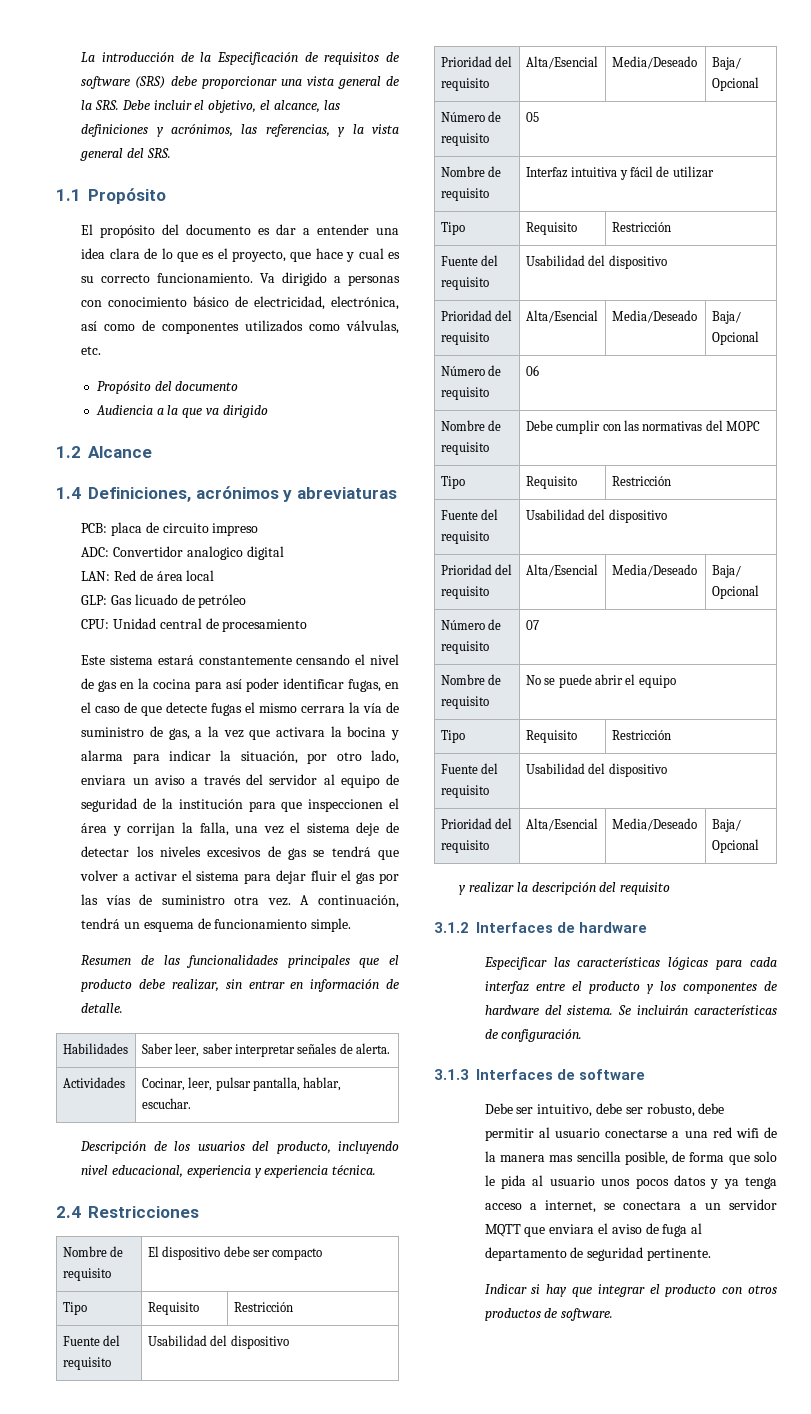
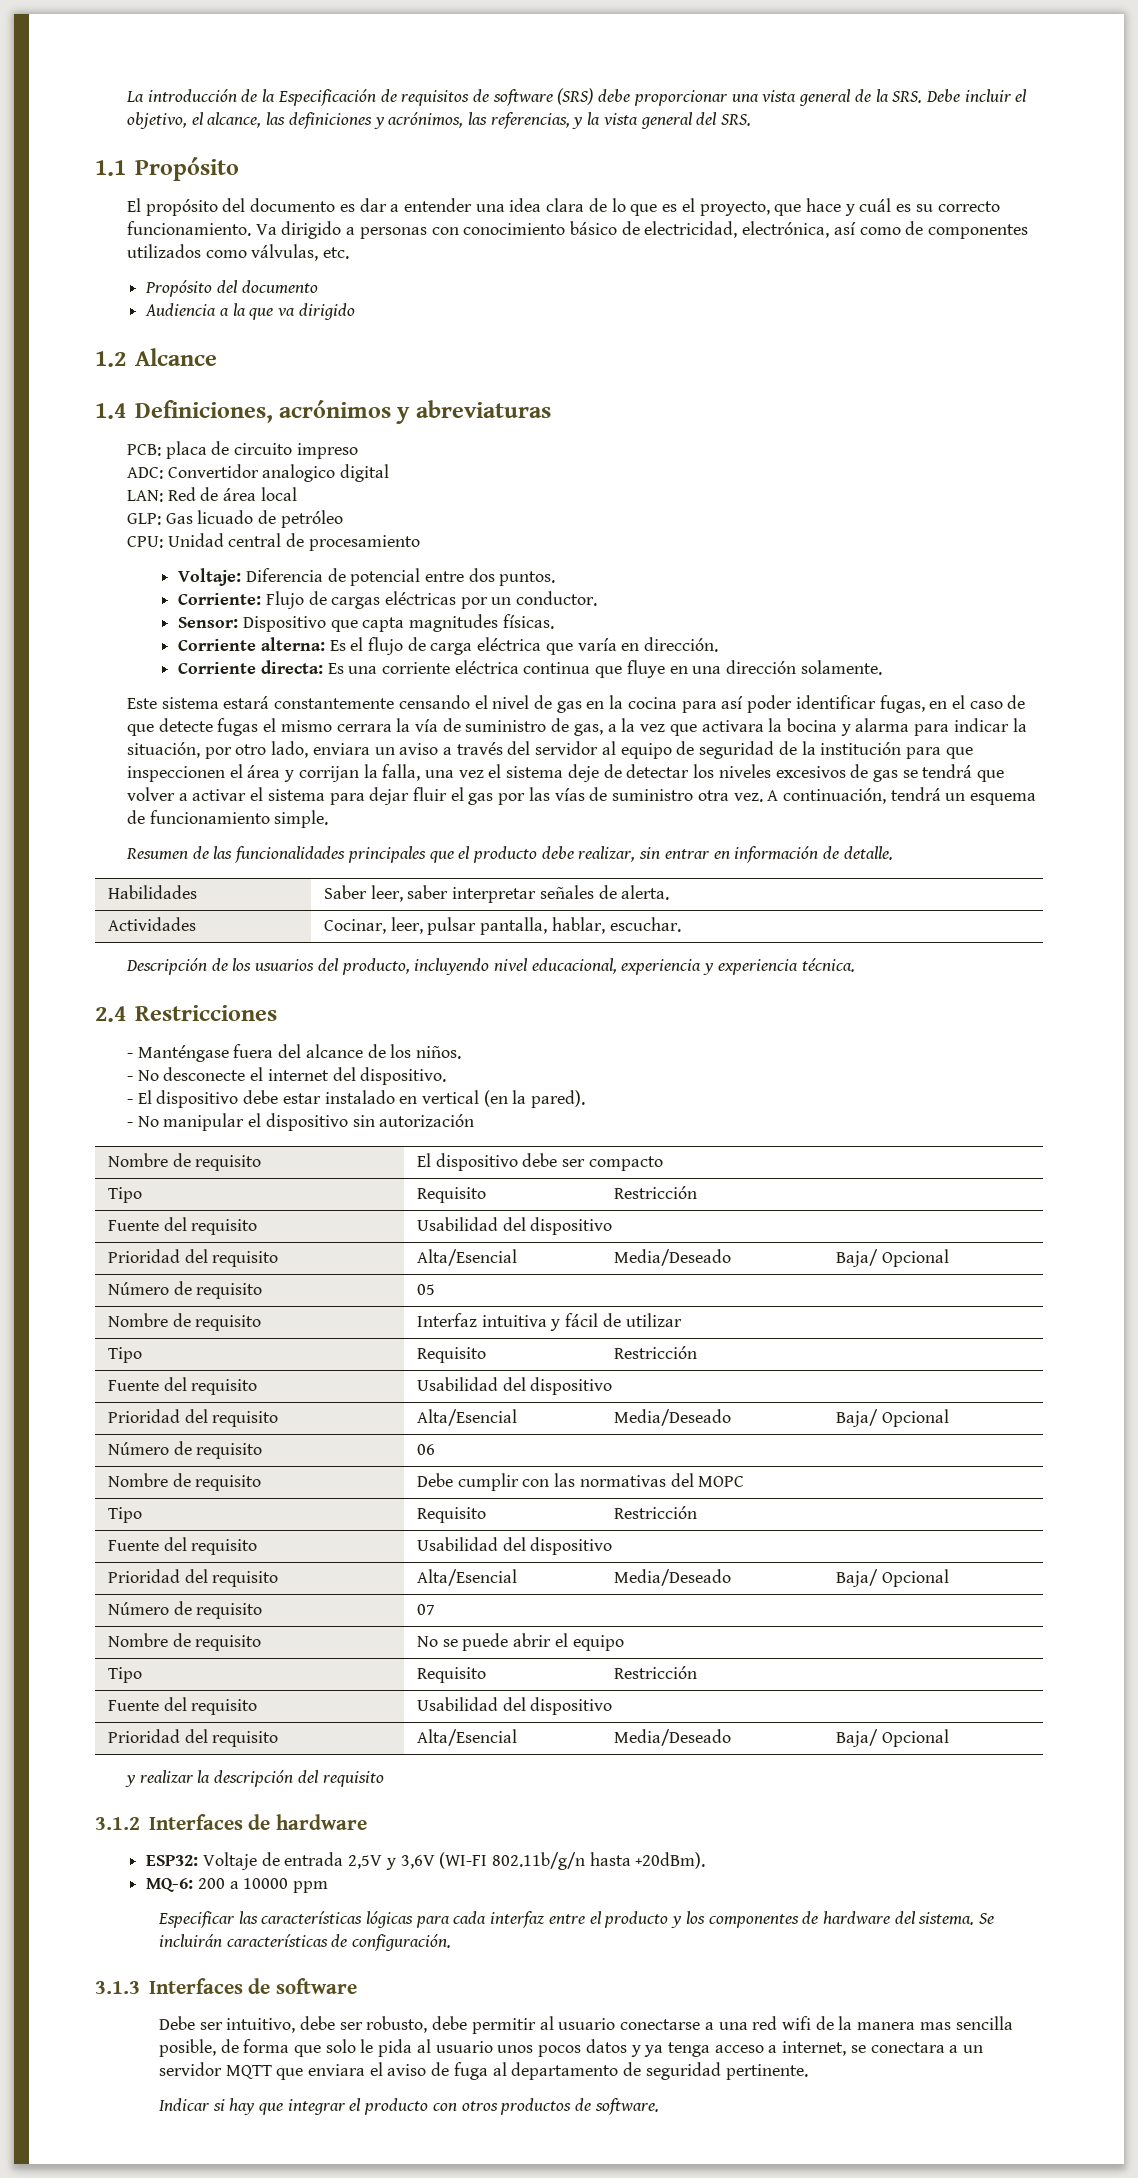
- El propósito del documento es dar a entender una idea clara de lo que es el proyecto, que hace y cual es su correcto funcionamiento.
+ El propósito del documento es dar a entender una idea clara de lo que es el proyecto, que hace y cuál es su correcto funcionamiento.
+ Voltaje: Diferencia de potencial entre dos puntos.
+ Corriente: Flujo de cargas eléctricas por un conductor.
+ Sensor: Dispositivo que capta magnitudes físicas.
+ Corriente alterna: Es el flujo de carga eléctrica que varía en dirección.
+ Corriente directa: Es una corriente eléctrica continua que fluye en una dirección solamente.
+ - Manténgase fuera del alcance de los niños.
+ - No desconecte el internet del dispositivo.
+ - El dispositivo debe estar instalado en vertical (en la pared).
+ - No manipular el dispositivo sin autorización
+ ESP32: Voltaje de entrada 2,5V y 3,6V (WI-FI 802.11b/g/n hasta +20dBm).
+ MQ-6: 200 a 10000 ppm

